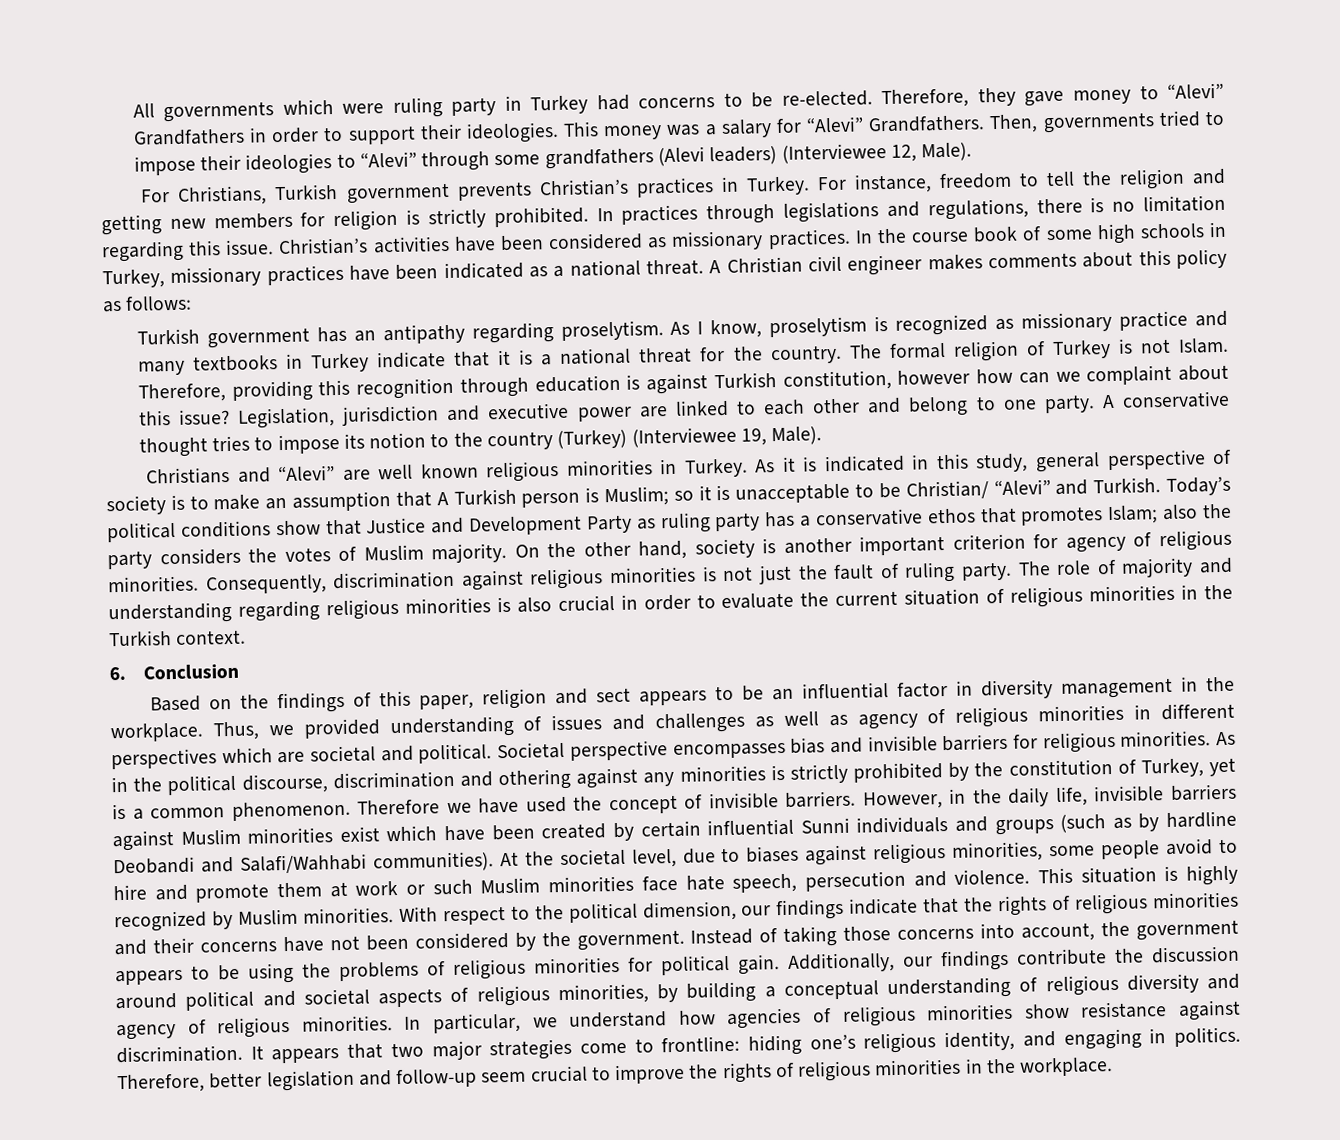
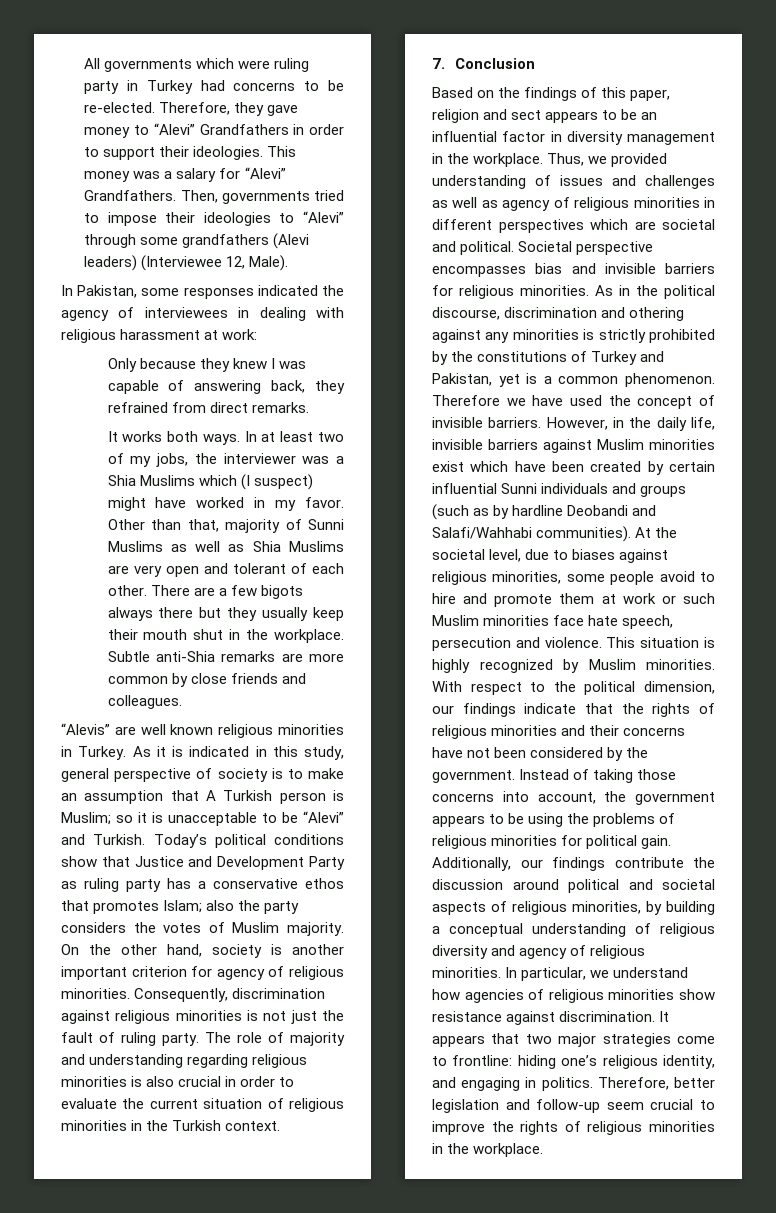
- For Christians, Turkish government prevents Christian’s practices in Turkey. For instance, freedom to tell the religion and getting new members for religion is strictly prohibited. In practices through legislations and regulations, there is no limitation regarding this issue. Christian’s activities have been considered as missionary practices. In the course book of some high schools in Turkey, missionary practices have been indicated as a national threat. A Christian civil engineer makes comments about this policy as follows:
- Turkish government has an antipathy regarding proselytism. As I know, proselytism is recognized as missionary practice and many textbooks in Turkey indicate that it is a national threat for the country. The formal religion of Turkey is not Islam. Therefore, providing this recognition through education is against Turkish constitution, however how can we complaint about this issue? Legislation, jurisdiction and executive power are linked to each other and belong to one party. A conservative thought tries to impose its notion to the country (Turkey) (Interviewee 19, Male).
- Christians and “Alevi” are well known religious minorities in Turkey.
+ In Pakistan, some responses indicated the agency of interviewees in dealing with religious harassment at work:
+ Only because they knew I was capable of answering back, they refrained from direct remarks.
+ It works both ways. In at least two of my jobs, the interviewer was a Shia Muslims which (I suspect) might have worked in my favor. Other than that, majority of Sunni Muslims as well as Shia Muslims are very open and tolerant of each other. There are a few bigots always there but they usually keep their mouth shut in the workplace. Subtle anti-Shia remarks are more common by close friends and colleagues.
+ “Alevis” are well known religious minorities in Turkey.
- As it is indicated in this study, general perspective of society is to make an assumption that A Turkish person is Muslim; so it is unacceptable to be Christian/ “Alevi” and Turkish.
+ As it is indicated in this study, general perspective of society is to make an assumption that A Turkish person is Muslim; so it is unacceptable to be “Alevi” and Turkish.
- 6. Conclusion
+ 7. Conclusion
- As in the political discourse, discrimination and othering against any minorities is strictly prohibited by the constitution of Turkey, yet is a common phenomenon.
+ As in the political discourse, discrimination and othering against any minorities is strictly prohibited by the constitutions of Turkey and Pakistan, yet is a common phenomenon.

